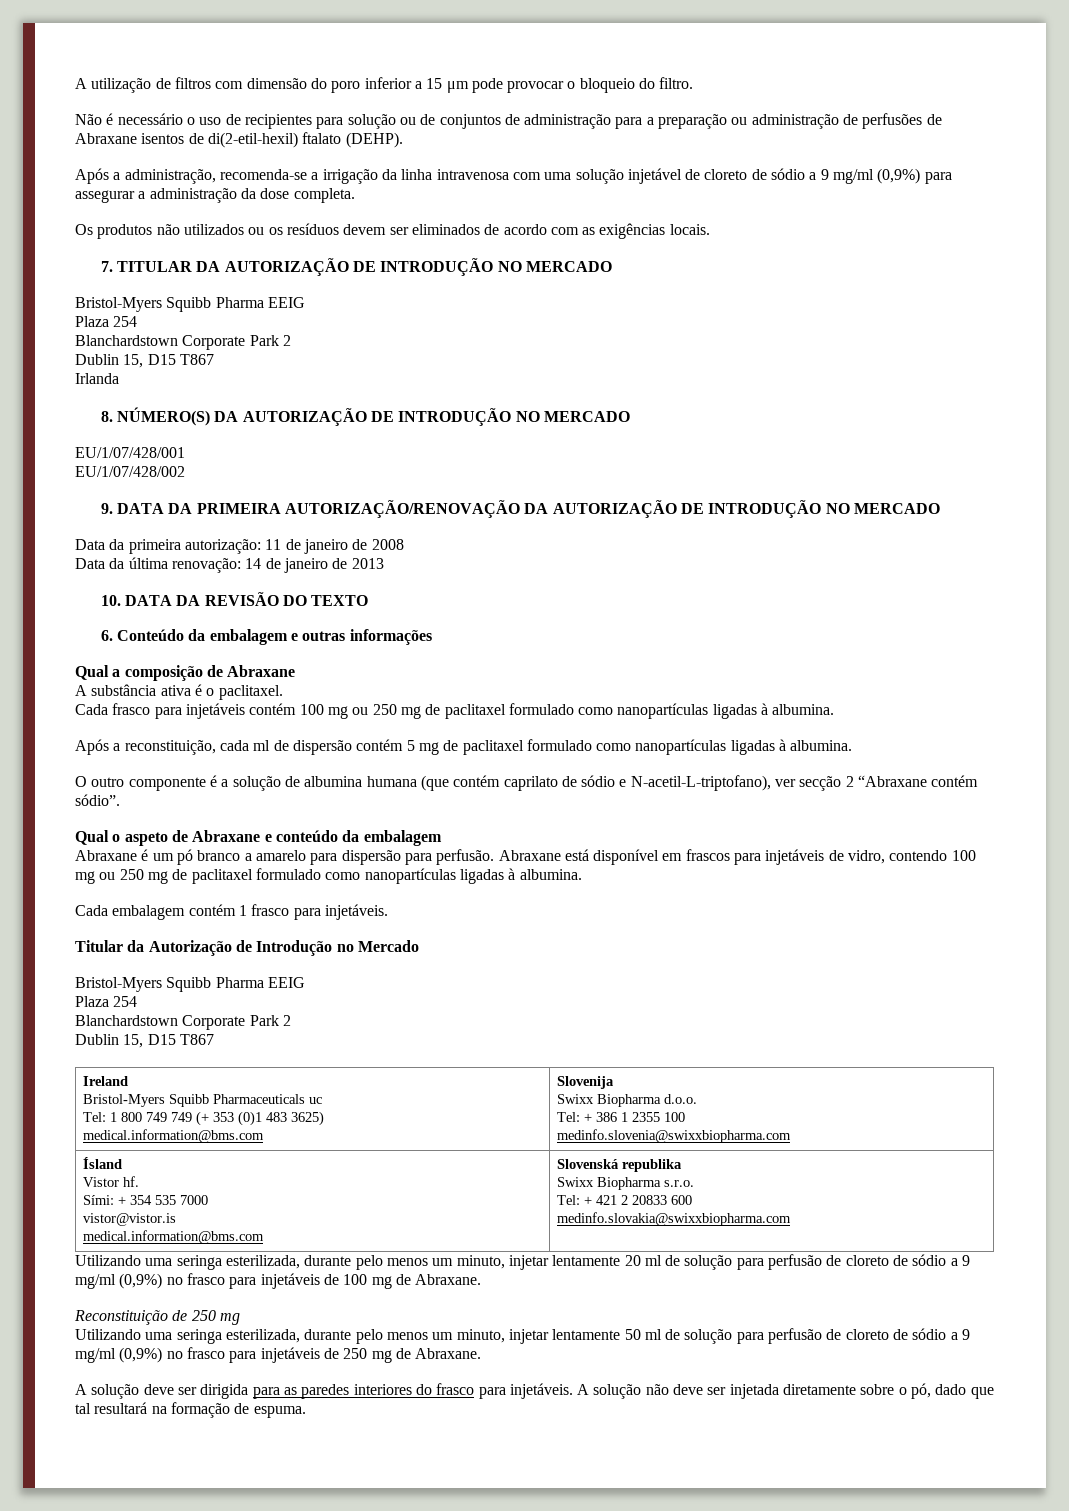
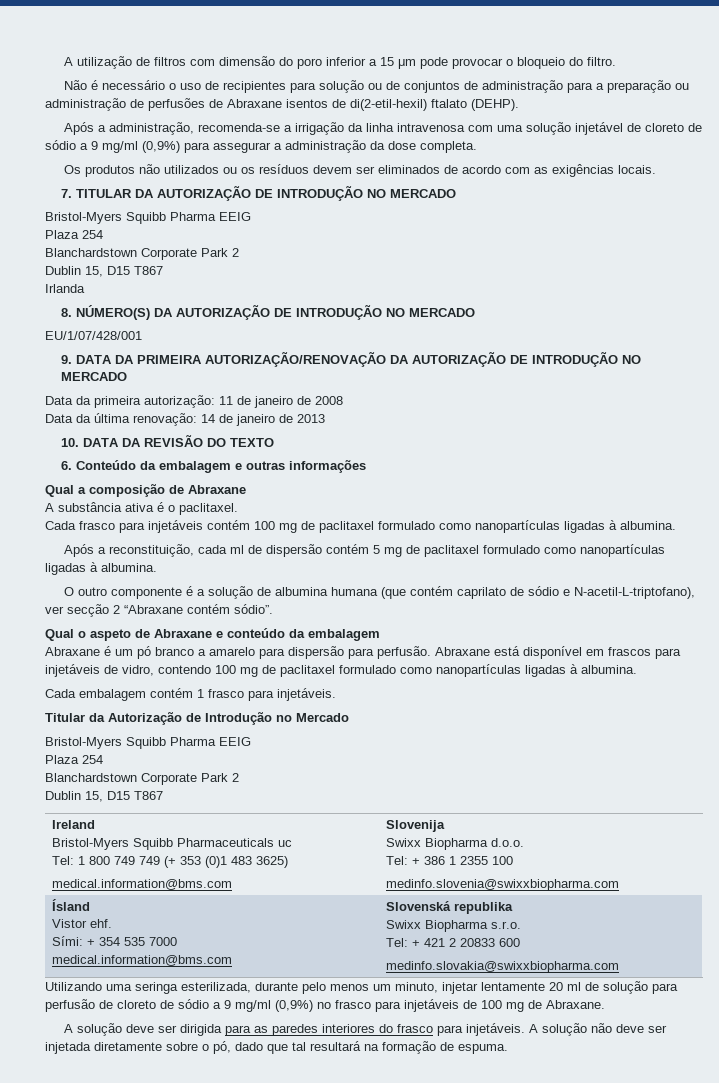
- EU/1/07/428/002
- Cada frasco para injetáveis contém 100 mg ou 250 mg de paclitaxel formulado como nanopartículas ligadas à albumina.
+ Cada frasco para injetáveis contém 100 mg de paclitaxel formulado como nanopartículas ligadas à albumina.
- Abraxane está disponível em frascos para injetáveis de vidro, contendo 100 mg ou 250 mg de paclitaxel formulado como nanopartículas ligadas à albumina.
+ Abraxane está disponível em frascos para injetáveis de vidro, contendo 100 mg de paclitaxel formulado como nanopartículas ligadas à albumina.
  Ísland
- Vistor hf.
+ Vistor ehf.
  Sími: + 354 535 7000
- vistor@vistor.is
- Reconstituição de 250 mg
- Utilizando uma seringa esterilizada, durante pelo menos um minuto, injetar lentamente 50 ml de solução para perfusão de cloreto de sódio a 9 mg/ml (0,9%) no frasco para injetáveis de 250 mg de Abraxane.

